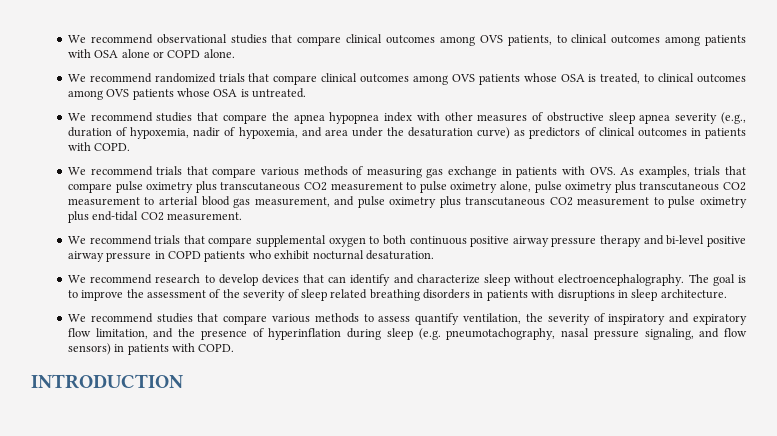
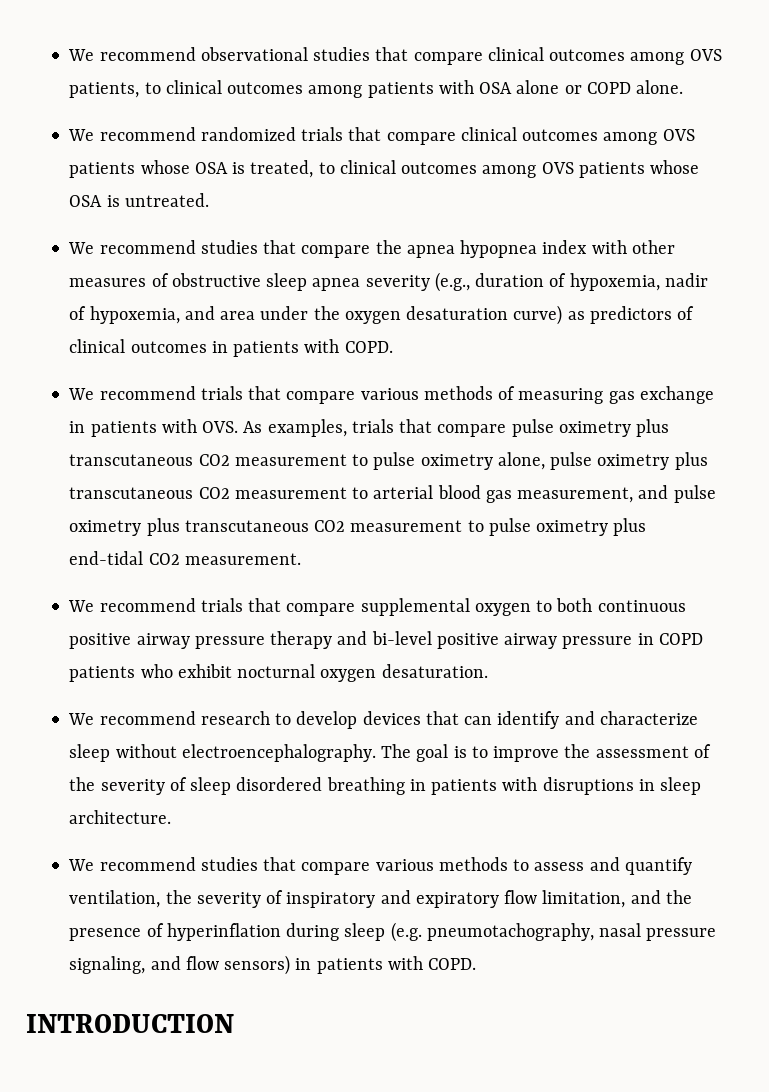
- We recommend studies that compare the apnea hypopnea index with other measures of obstructive sleep apnea severity (e.g., duration of hypoxemia, nadir of hypoxemia, and area under the desaturation curve) as predictors of clinical outcomes in patients with COPD.
+ We recommend studies that compare the apnea hypopnea index with other measures of obstructive sleep apnea severity (e.g., duration of hypoxemia, nadir of hypoxemia, and area under the oxygen desaturation curve) as predictors of clinical outcomes in patients with COPD.
- We recommend trials that compare supplemental oxygen to both continuous positive airway pressure therapy and bi-level positive airway pressure in COPD patients who exhibit nocturnal desaturation.
+ We recommend trials that compare supplemental oxygen to both continuous positive airway pressure therapy and bi-level positive airway pressure in COPD patients who exhibit nocturnal oxygen desaturation.
- The goal is to improve the assessment of the severity of sleep related breathing disorders in patients with disruptions in sleep architecture.
+ The goal is to improve the assessment of the severity of sleep disordered breathing in patients with disruptions in sleep architecture.
- We recommend studies that compare various methods to assess quantify ventilation, the severity of inspiratory and expiratory flow limitation, and the presence of hyperinflation during sleep (e.g. pneumotachography, nasal pressure signaling, and flow sensors) in patients with COPD.
+ We recommend studies that compare various methods to assess and quantify ventilation, the severity of inspiratory and expiratory flow limitation, and the presence of hyperinflation during sleep (e.g. pneumotachography, nasal pressure signaling, and flow sensors) in patients with COPD.

